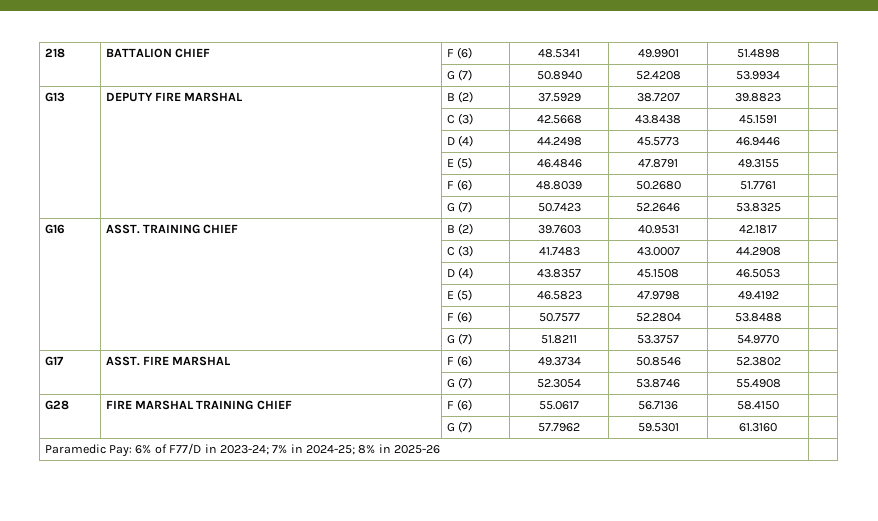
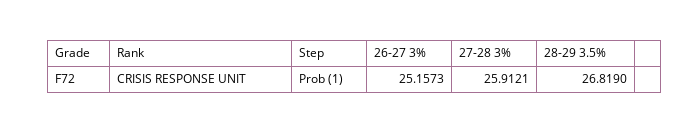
- 218 | BATTALION CHIEF | F (6) | 48.5341 | 49.9901 | 51.4898 |
- | | G (7) | 50.8940 | 52.4208 | 53.9934 |
- G13 | DEPUTY FIRE MARSHAL | B (2) | 37.5929 | 38.7207 | 39.8823 |
- | | C (3) | 42.5668 | 43.8438 | 45.1591 |
- | | D (4) | 44.2498 | 45.5773 | 46.9446 |
- | | E (5) | 46.4846 | 47.8791 | 49.3155 |
- | | F (6) | 48.8039 | 50.2680 | 51.7761 |
- | | G (7) | 50.7423 | 52.2646 | 53.8325 |
- G16 | ASST. TRAINING CHIEF | B (2) | 39.7603 | 40.9531 | 42.1817 |
- | | C (3) | 41.7483 | 43.0007 | 44.2908 |
- | | D (4) | 43.8357 | 45.1508 | 46.5053 |
- | | E (5) | 46.5823 | 47.9798 | 49.4192 |
- | | F (6) | 50.7577 | 52.2804 | 53.8488 |
- | | G (7) | 51.8211 | 53.3757 | 54.9770 |
- G17 | ASST. FIRE MARSHAL | F (6) | 49.3734 | 50.8546 | 52.3802 |
- | | G (7) | 52.3054 | 53.8746 | 55.4908 |
- G28 | FIRE MARSHAL TRAINING CHIEF | F (6) | 55.0617 | 56.7136 | 58.4150 |
- | | G (7) | 57.7962 | 59.5301 | 61.3160 |
- Paramedic Pay: 6% of F77/D in 2023-24; 7% in 2024-25; 8% in 2025-26 |
+ Grade | Rank | Step | 26-27 3% | 27-28 3% | 28-29 3.5% |
+ F72 | CRISIS RESPONSE UNIT | Prob (1) | 25.1573 | 25.9121 | 26.8190 |

